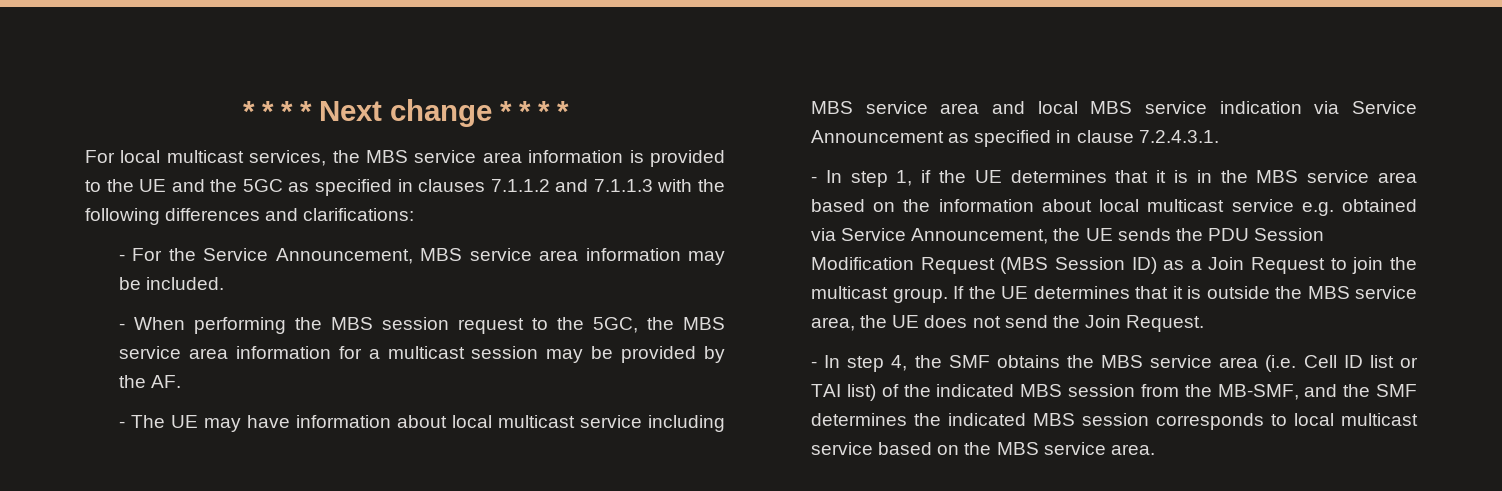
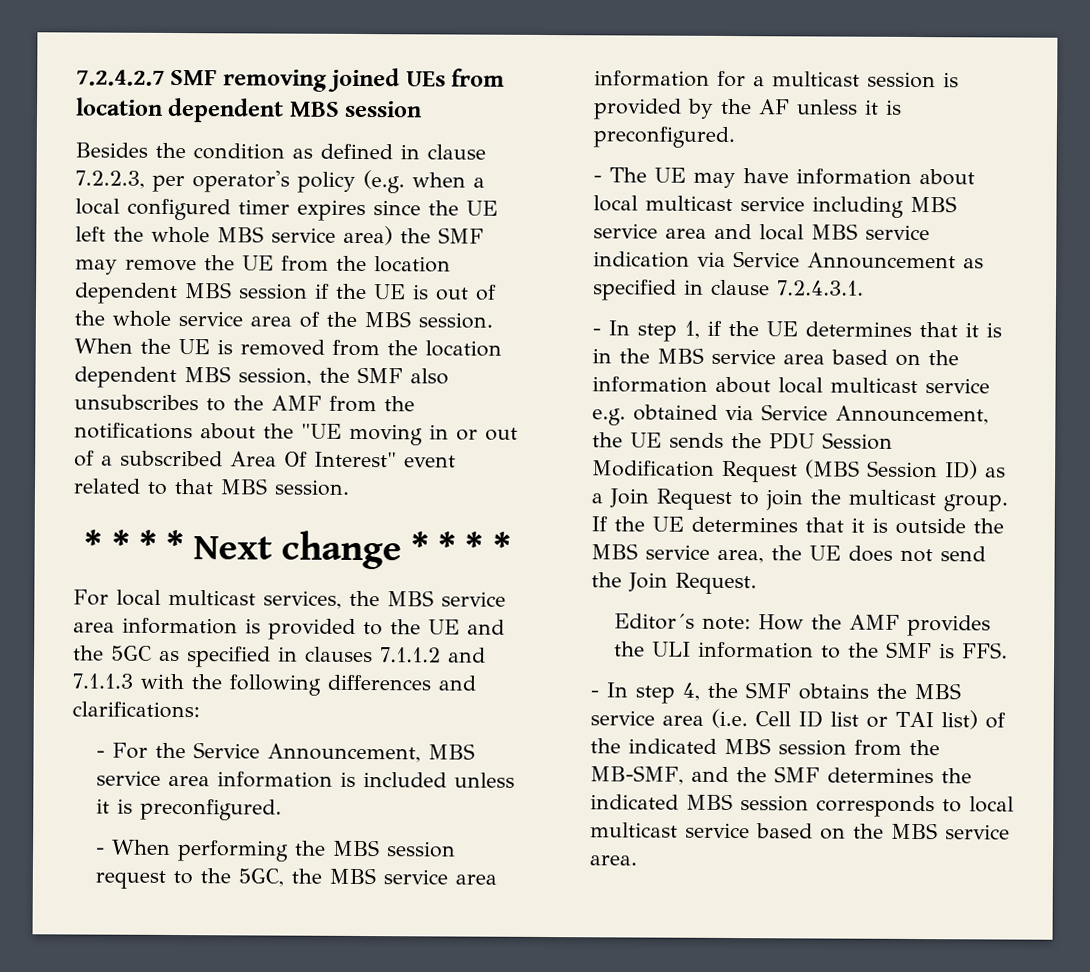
+ 7.2.4.2.7 SMF removing joined UEs from location dependent MBS session
+ Besides the condition as defined in clause 7.2.2.3, per operator's policy (e.g. when a local configured timer expires since the UE left the whole MBS service area) the SMF may remove the UE from the location dependent MBS session if the UE is out of the whole service area of the MBS session. When the UE is removed from the location dependent MBS session, the SMF also unsubscribes to the AMF from the notifications about the "UE moving in or out of a subscribed Area Of Interest" event related to that MBS session.
- - For the Service Announcement, MBS service area information may be included.
+ - For the Service Announcement, MBS service area information is included unless it is preconfigured.
- - When performing the MBS session request to the 5GC, the MBS service area information for a multicast session may be provided by the AF.
+ - When performing the MBS session request to the 5GC, the MBS service area information for a multicast session is provided by the AF unless it is preconfigured.
+ Editor´s note: How the AMF provides the ULI information to the SMF is FFS.

